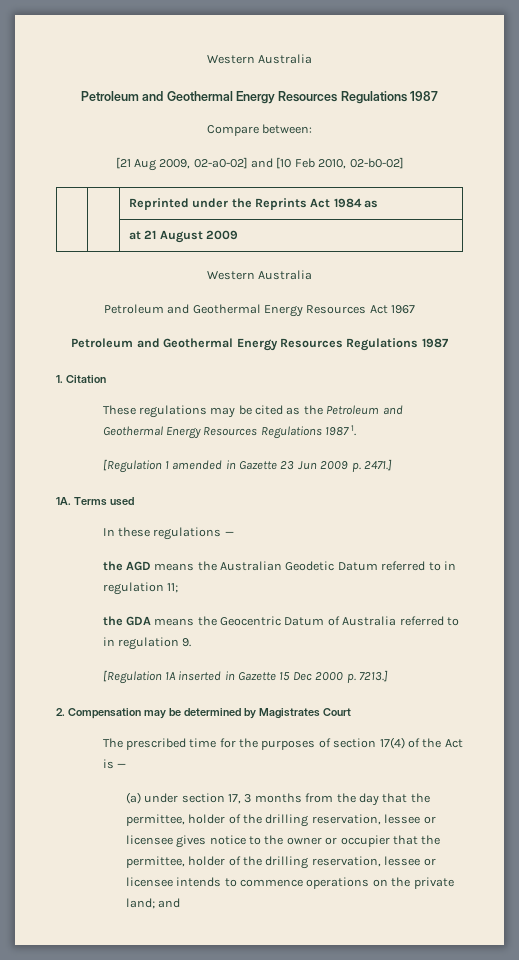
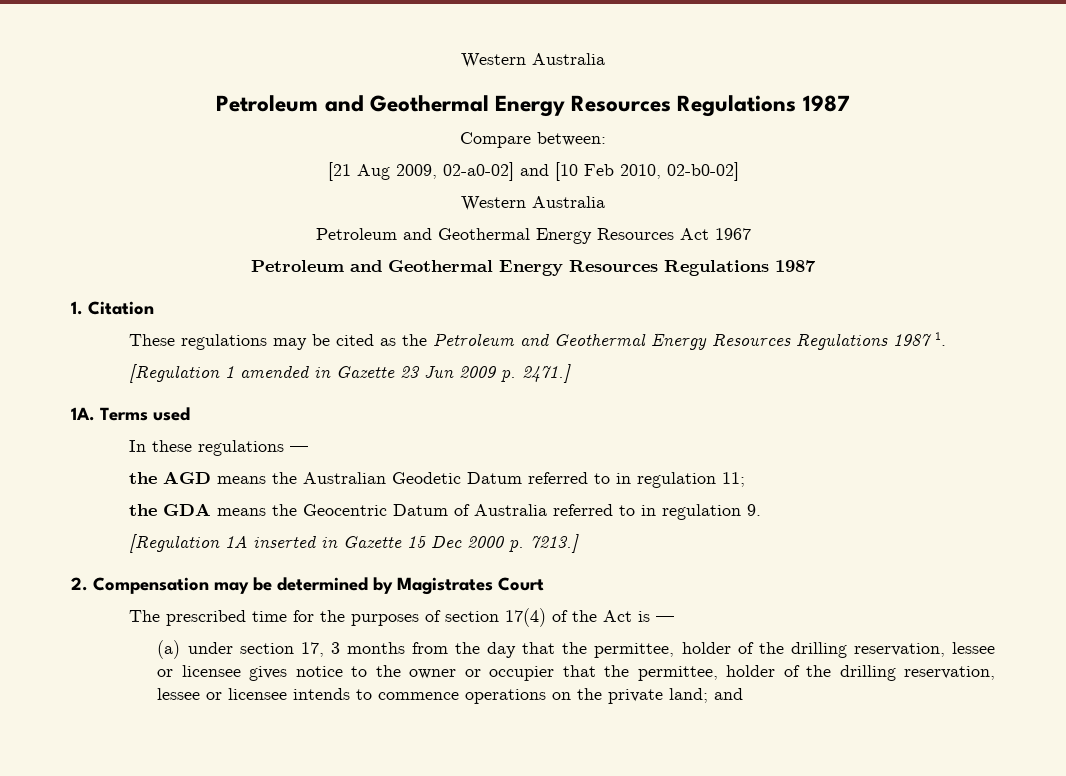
- | | Reprinted under the Reprints Act 1984 as
- | | at 21 August 2009

